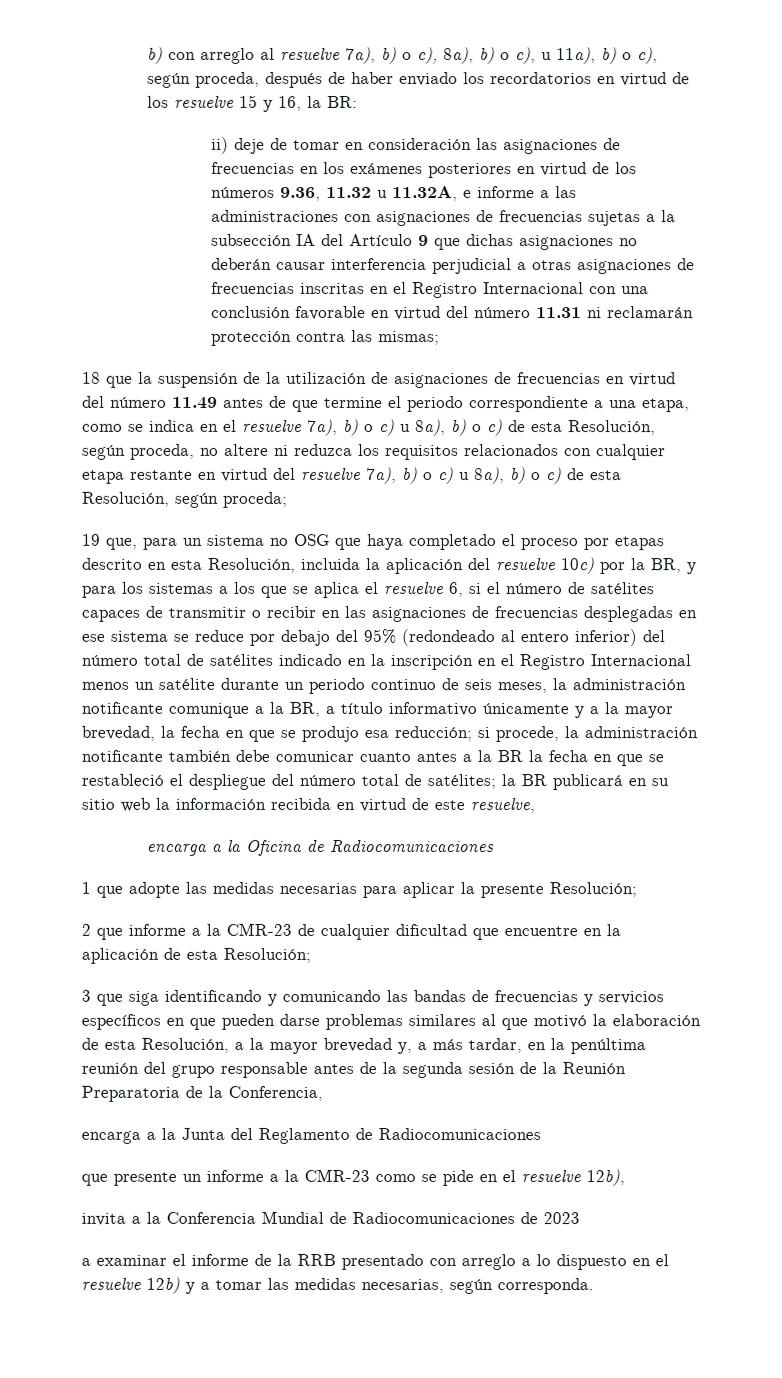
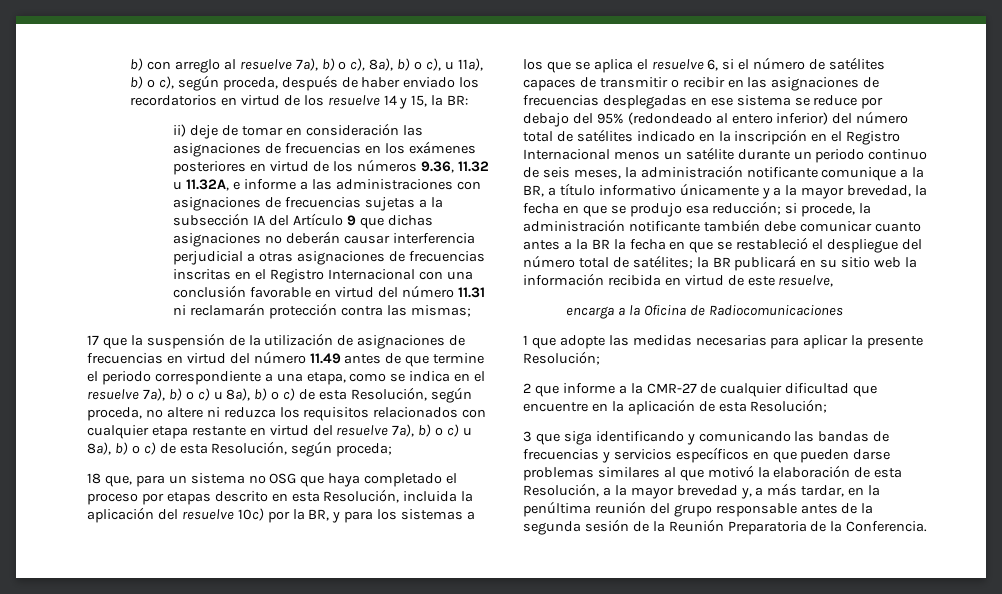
- b) con arreglo al resuelve 7a), b) o c), 8a), b) o c), u 11a), b) o c), según proceda, después de haber enviado los recordatorios en virtud de los resuelve 15 y 16, la BR:
+ b) con arreglo al resuelve 7a), b) o c), 8a), b) o c), u 11a), b) o c), según proceda, después de haber enviado los recordatorios en virtud de los resuelve 14 y 15, la BR:
- 18 que la suspensión de la utilización de asignaciones de frecuencias en virtud del número 11.49 antes de que termine el periodo correspondiente a una etapa, como se indica en el resuelve 7a), b) o c) u 8a), b) o c) de esta Resolución, según proceda, no altere ni reduzca los requisitos relacionados con cualquier etapa restante en virtud del resuelve 7a), b) o c) u 8a), b) o c) de esta Resolución, según proceda;
+ 17 que la suspensión de la utilización de asignaciones de frecuencias en virtud del número 11.49 antes de que termine el periodo correspondiente a una etapa, como se indica en el resuelve 7a), b) o c) u 8a), b) o c) de esta Resolución, según proceda, no altere ni reduzca los requisitos relacionados con cualquier etapa restante en virtud del resuelve 7a), b) o c) u 8a), b) o c) de esta Resolución, según proceda;
- 19 que, para un sistema no OSG que haya completado el proceso por etapas descrito en esta Resolución, incluida la aplicación del resuelve 10c) por la BR, y para los sistemas a los que se aplica el resuelve 6, si el número de satélites capaces de transmitir o recibir en las asignaciones de frecuencias desplegadas en ese sistema se reduce por debajo del 95% (redondeado al entero inferior) del número total de satélites indicado en la inscripción en el Registro Internacional menos un satélite durante un periodo continuo de seis meses, la administración notificante comunique a la BR, a título informativo únicamente y a la mayor brevedad, la fecha en que se produjo esa reducción;
+ 18 que, para un sistema no OSG que haya completado el proceso por etapas descrito en esta Resolución, incluida la aplicación del resuelve 10c) por la BR, y para los sistemas a los que se aplica el resuelve 6, si el número de satélites capaces de transmitir o recibir en las asignaciones de frecuencias desplegadas en ese sistema se reduce por debajo del 95% (redondeado al entero inferior) del número total de satélites indicado en la inscripción en el Registro Internacional menos un satélite durante un periodo continuo de seis meses, la administración notificante comunique a la BR, a título informativo únicamente y a la mayor brevedad, la fecha en que se produjo esa reducción;
- 2 que informe a la CMR-23 de cualquier dificultad que encuentre en la aplicación de esta Resolución;
+ 2 que informe a la CMR-27 de cualquier dificultad que encuentre en la aplicación de esta Resolución;
- 3 que siga identificando y comunicando las bandas de frecuencias y servicios específicos en que pueden darse problemas similares al que motivó la elaboración de esta Resolución, a la mayor brevedad y, a más tardar, en la penúltima reunión del grupo responsable antes de la segunda sesión de la Reunión Preparatoria de la Conferencia,
- encarga a la Junta del Reglamento de Radiocomunicaciones
- que presente un informe a la CMR-23 como se pide en el resuelve 12b),
- invita a la Conferencia Mundial de Radiocomunicaciones de 2023
- a examinar el informe de la RRB presentado con arreglo a lo dispuesto en el resuelve 12b) y a tomar las medidas necesarias, según corresponda.
+ 3 que siga identificando y comunicando las bandas de frecuencias y servicios específicos en que pueden darse problemas similares al que motivó la elaboración de esta Resolución, a la mayor brevedad y, a más tardar, en la penúltima reunión del grupo responsable antes de la segunda sesión de la Reunión Preparatoria de la Conferencia.

